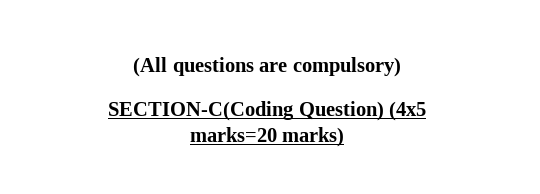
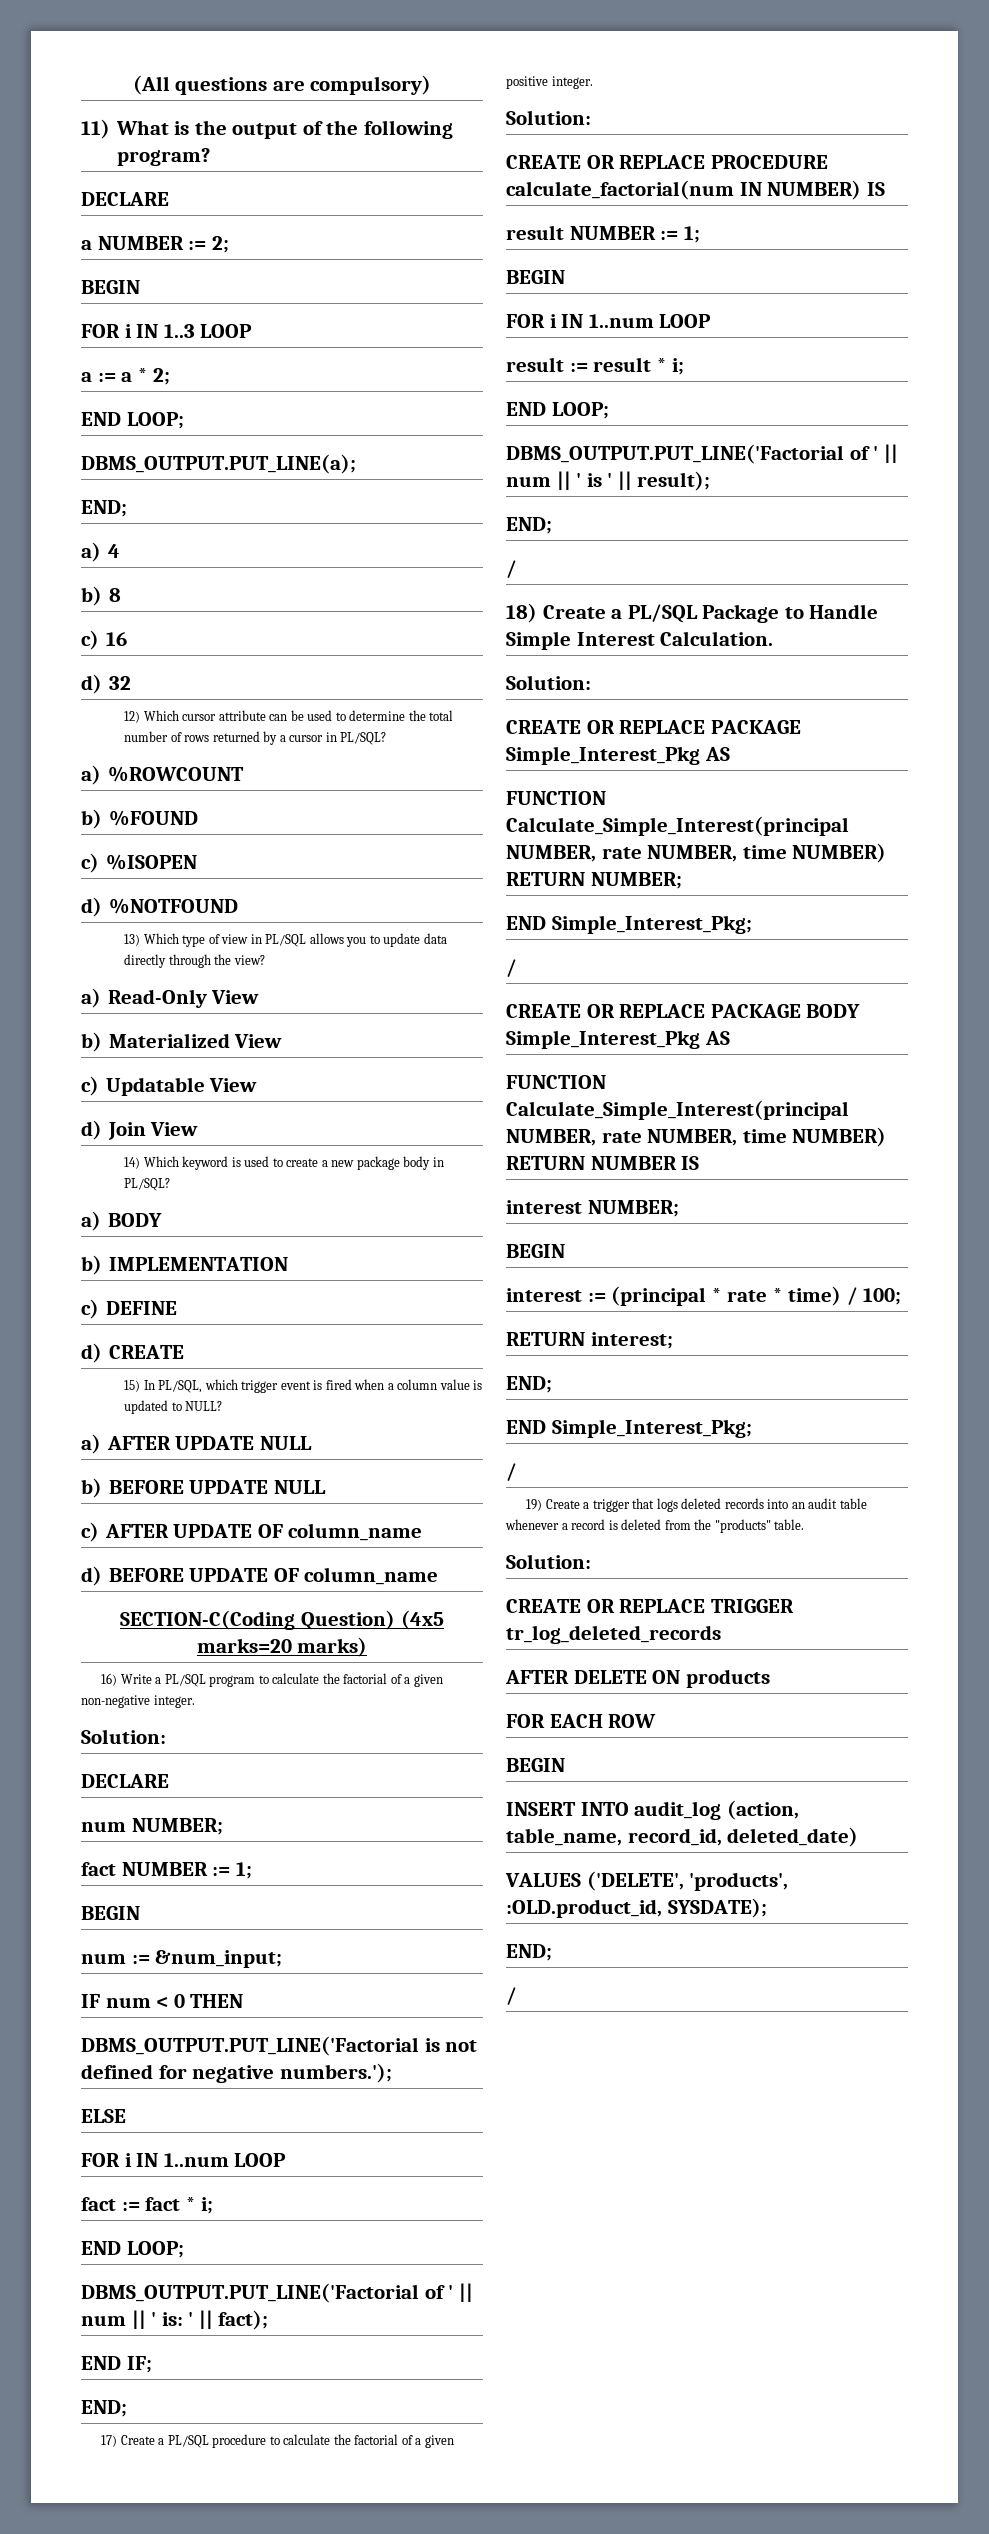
+ 11) What is the output of the following program?
+ DECLARE
+ a NUMBER := 2;
+ BEGIN
+ FOR i IN 1..3 LOOP
+ a := a * 2;
+ END LOOP;
+ DBMS_OUTPUT.PUT_LINE(a);
+ END;
+ a) 4
+ b) 8
+ c) 16
+ d) 32
+ 12) Which cursor attribute can be used to determine the total number of rows returned by a cursor in PL/SQL?
+ a) %ROWCOUNT
+ b) %FOUND
+ c) %ISOPEN
+ d) %NOTFOUND
+ 13) Which type of view in PL/SQL allows you to update data directly through the view?
+ a) Read-Only View
+ b) Materialized View
+ c) Updatable View
+ d) Join View
+ 14) Which keyword is used to create a new package body in PL/SQL?
+ a) BODY
+ b) IMPLEMENTATION
+ c) DEFINE
+ d) CREATE
+ 15) In PL/SQL, which trigger event is fired when a column value is updated to NULL?
+ a) AFTER UPDATE NULL
+ b) BEFORE UPDATE NULL
+ c) AFTER UPDATE OF column_name
+ d) BEFORE UPDATE OF column_name
+ 16) Write a PL/SQL program to calculate the factorial of a given non-negative integer.
+ Solution:
+ DECLARE
+ num NUMBER;
+ fact NUMBER := 1;
+ BEGIN
+ num := &num_input;
+ IF num < 0 THEN
+ DBMS_OUTPUT.PUT_LINE('Factorial is not defined for negative numbers.');
+ ELSE
+ FOR i IN 1..num LOOP
+ fact := fact * i;
+ END LOOP;
+ DBMS_OUTPUT.PUT_LINE('Factorial of ' || num || ' is: ' || fact);
+ END IF;
+ END;
+ 17) Create a PL/SQL procedure to calculate the factorial of a given positive integer.
+ Solution:
+ CREATE OR REPLACE PROCEDURE calculate_factorial(num IN NUMBER) IS
+ result NUMBER := 1;
+ BEGIN
+ FOR i IN 1..num LOOP
+ result := result * i;
+ END LOOP;
+ DBMS_OUTPUT.PUT_LINE('Factorial of ' || num || ' is ' || result);
+ END;
+ /
+ 18) Create a PL/SQL Package to Handle Simple Interest Calculation.
+ Solution:
+ CREATE OR REPLACE PACKAGE Simple_Interest_Pkg AS
+ FUNCTION Calculate_Simple_Interest(principal NUMBER, rate NUMBER, time NUMBER) RETURN NUMBER;
+ END Simple_Interest_Pkg;
+ /
+ CREATE OR REPLACE PACKAGE BODY Simple_Interest_Pkg AS
+ FUNCTION Calculate_Simple_Interest(principal NUMBER, rate NUMBER, time NUMBER) RETURN NUMBER IS
+ interest NUMBER;
+ BEGIN
+ interest := (principal * rate * time) / 100;
+ RETURN interest;
+ END;
+ END Simple_Interest_Pkg;
+ /
+ 19) Create a trigger that logs deleted records into an audit table whenever a record is deleted from the "products" table.
+ Solution:
+ CREATE OR REPLACE TRIGGER tr_log_deleted_records
+ AFTER DELETE ON products
+ FOR EACH ROW
+ BEGIN
+ INSERT INTO audit_log (action, table_name, record_id, deleted_date)
+ VALUES ('DELETE', 'products', :OLD.product_id, SYSDATE);
+ END;
+ /

